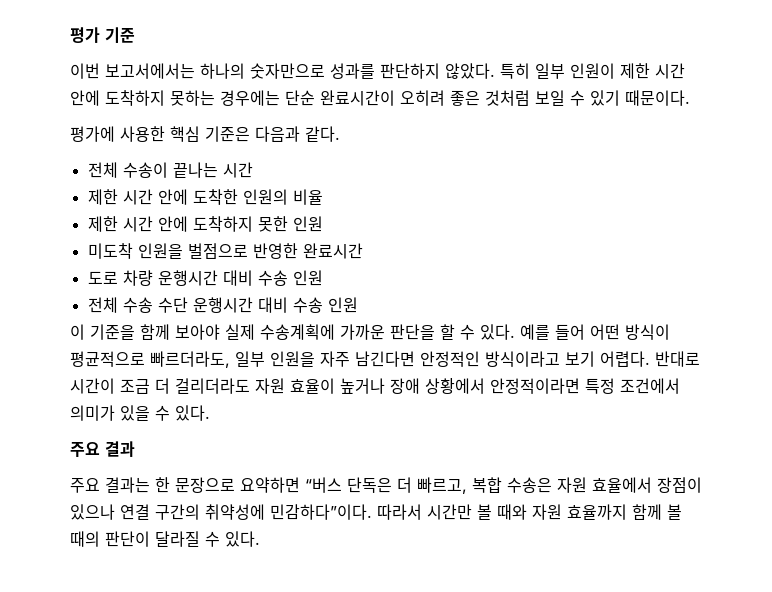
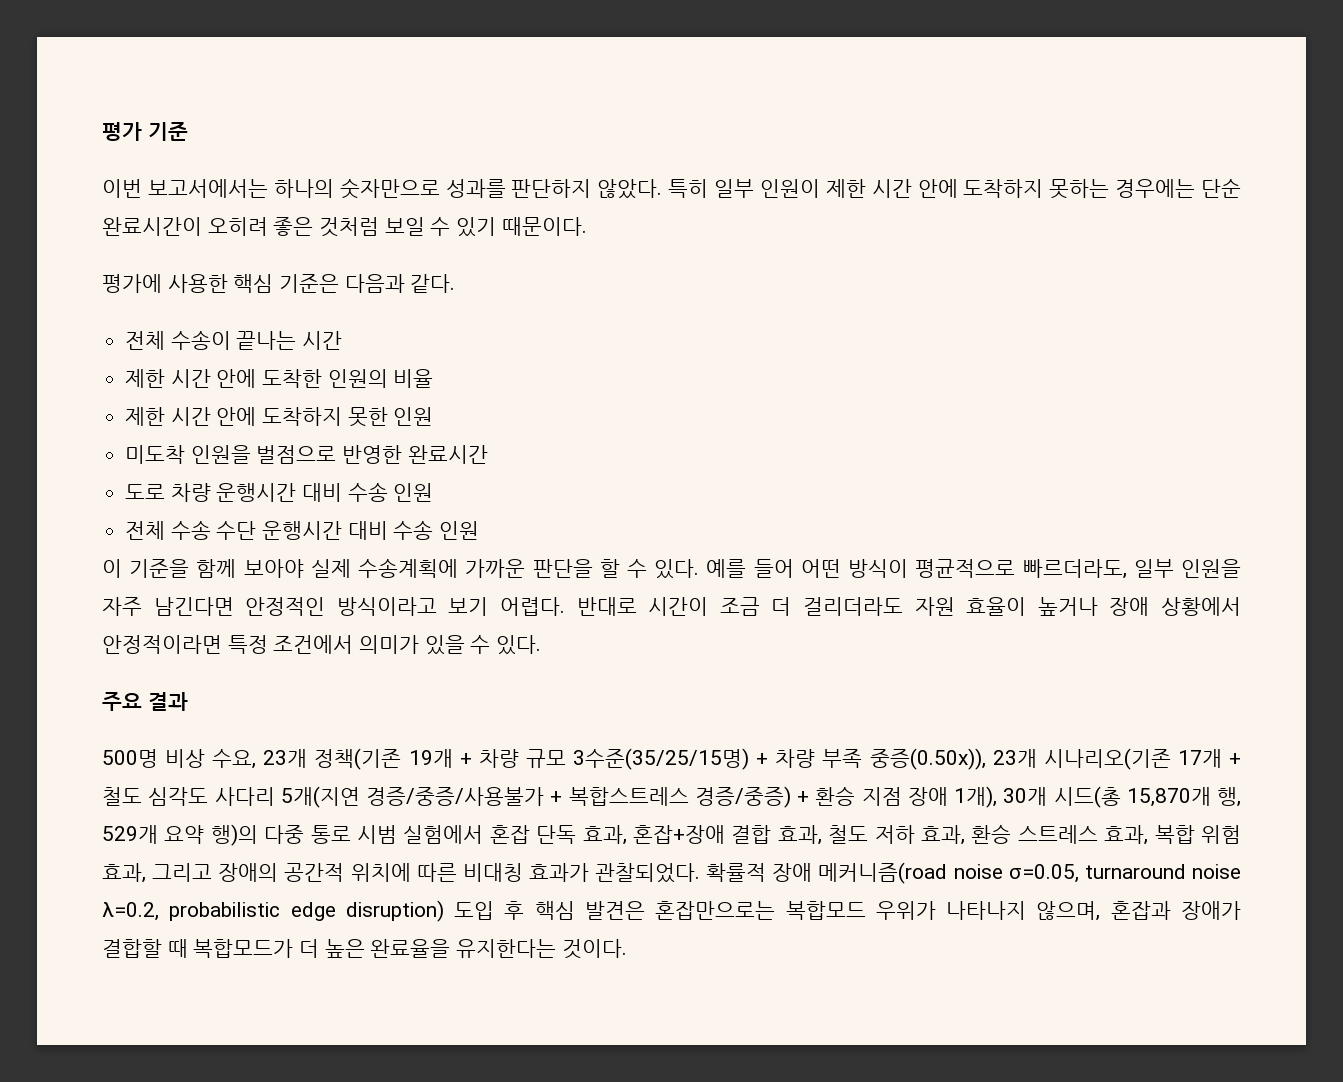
- 주요 결과는 한 문장으로 요약하면 “버스 단독은 더 빠르고, 복합 수송은 자원 효율에서 장점이 있으나 연결 구간의 취약성에 민감하다”이다. 따라서 시간만 볼 때와 자원 효율까지 함께 볼 때의 판단이 달라질 수 있다.
+ 500명 비상 수요, 23개 정책(기존 19개 + 차량 규모 3수준(35/25/15명) + 차량 부족 중증(0.50x)), 23개 시나리오(기존 17개 + 철도 심각도 사다리 5개(지연 경증/중증/사용불가 + 복합스트레스 경증/중증) + 환승 지점 장애 1개), 30개 시드(총 15,870개 행, 529개 요약 행)의 다중 통로 시범 실험에서 혼잡 단독 효과, 혼잡+장애 결합 효과, 철도 저하 효과, 환승 스트레스 효과, 복합 위험 효과, 그리고 장애의 공간적 위치에 따른 비대칭 효과가 관찰되었다. 확률적 장애 메커니즘(road noise σ=0.05, turnaround noise λ=0.2, probabilistic edge disruption) 도입 후 핵심 발견은 혼잡만으로는 복합모드 우위가 나타나지 않으며, 혼잡과 장애가 결합할 때 복합모드가 더 높은 완료율을 유지한다는 것이다.

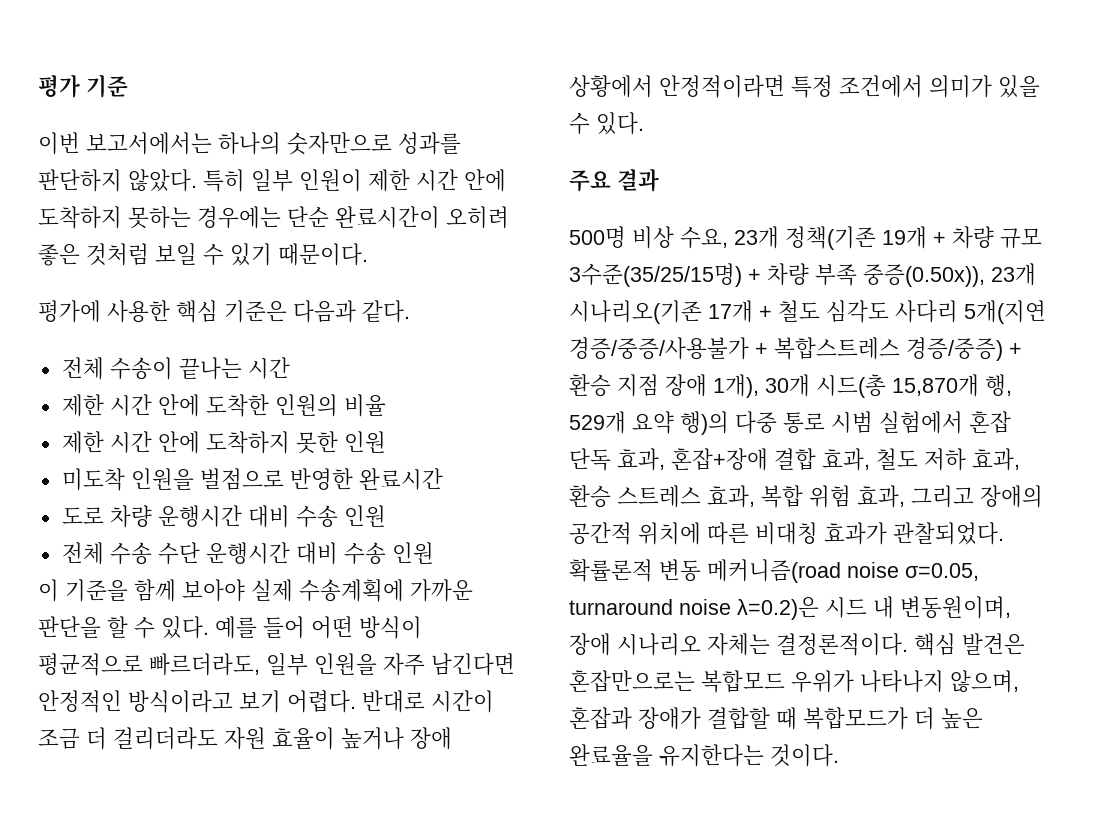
- 확률적 장애 메커니즘(road noise σ=0.05, turnaround noise λ=0.2, probabilistic edge disruption) 도입 후 핵심 발견은 혼잡만으로는 복합모드 우위가 나타나지 않으며, 혼잡과 장애가 결합할 때 복합모드가 더 높은 완료율을 유지한다는 것이다.
+ 확률론적 변동 메커니즘(road noise σ=0.05, turnaround noise λ=0.2)은 시드 내 변동원이며, 장애 시나리오 자체는 결정론적이다. 핵심 발견은 혼잡만으로는 복합모드 우위가 나타나지 않으며, 혼잡과 장애가 결합할 때 복합모드가 더 높은 완료율을 유지한다는 것이다.

